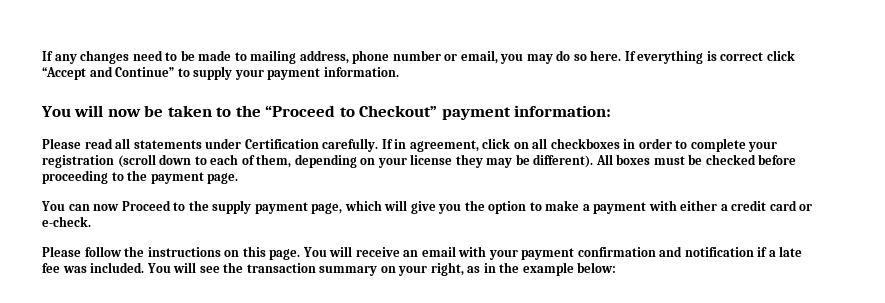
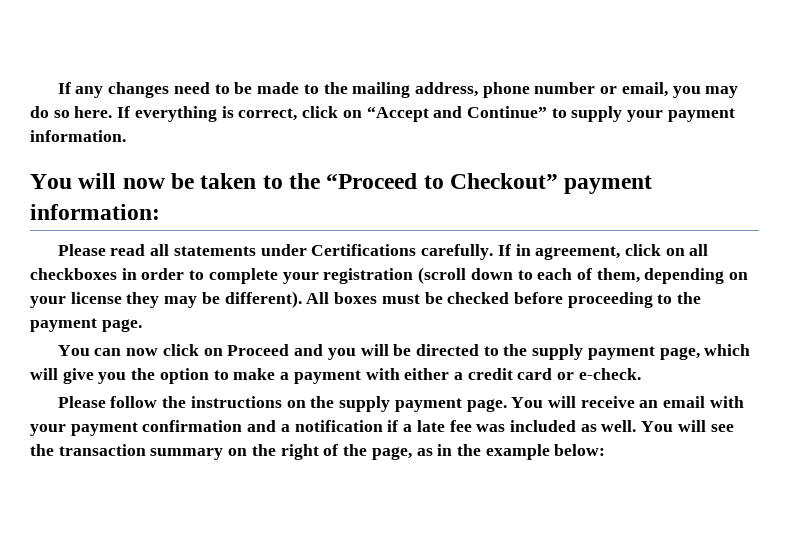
- If any changes need to be made to mailing address, phone number or email, you may do so here.
+ If any changes need to be made to the mailing address, phone number or email, you may do so here.
- If everything is correct click “Accept and Continue” to supply your payment information.
+ If everything is correct, click on “Accept and Continue” to supply your payment information.
- Please read all statements under Certification carefully.
+ Please read all statements under Certifications carefully.
- You can now Proceed to the supply payment page, which will give you the option to make a payment with either a credit card or e-check.
+ You can now click on Proceed and you will be directed to the supply payment page, which will give you the option to make a payment with either a credit card or e-check.
- Please follow the instructions on this page.
+ Please follow the instructions on the supply payment page.
- You will receive an email with your payment confirmation and notification if a late fee was included.
+ You will receive an email with your payment confirmation and a notification if a late fee was included as well.
- You will see the transaction summary on your right, as in the example below:
+ You will see the transaction summary on the right of the page, as in the example below:

